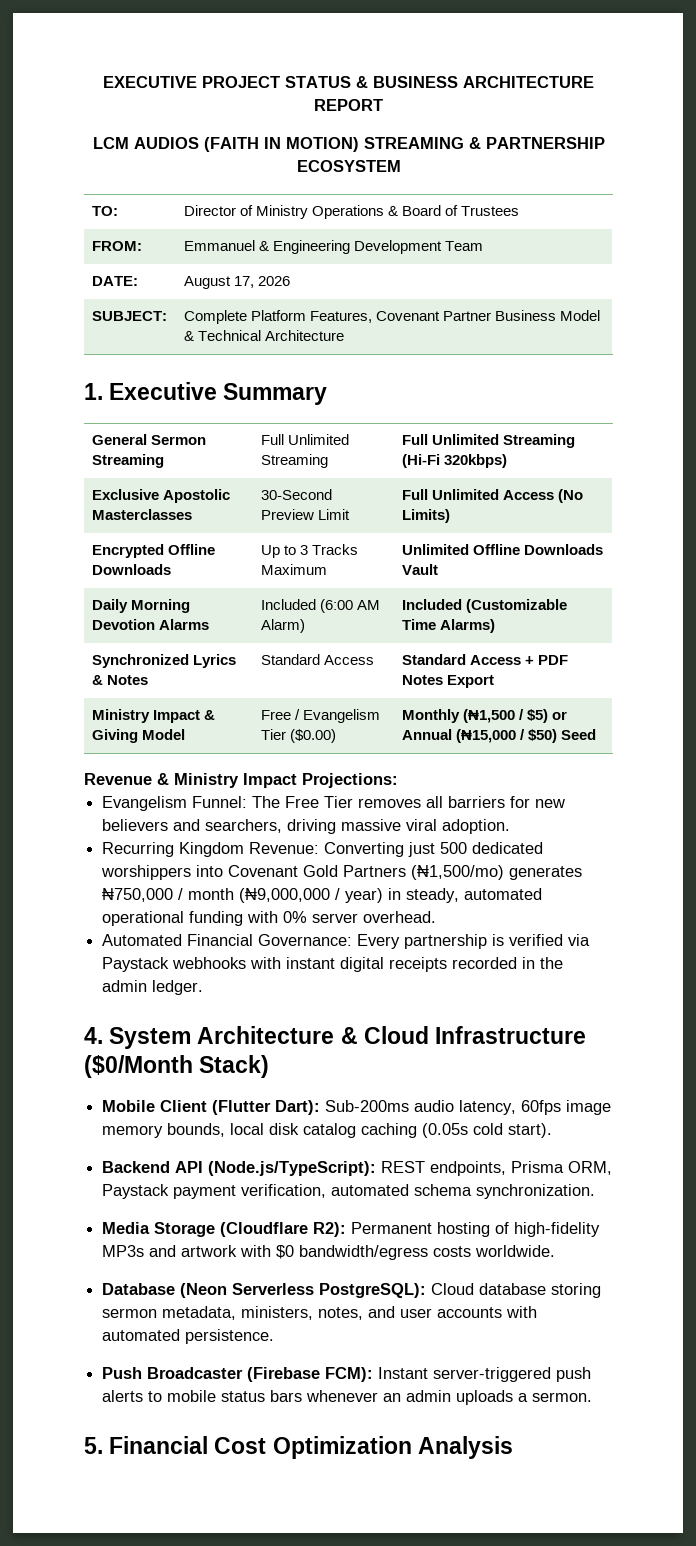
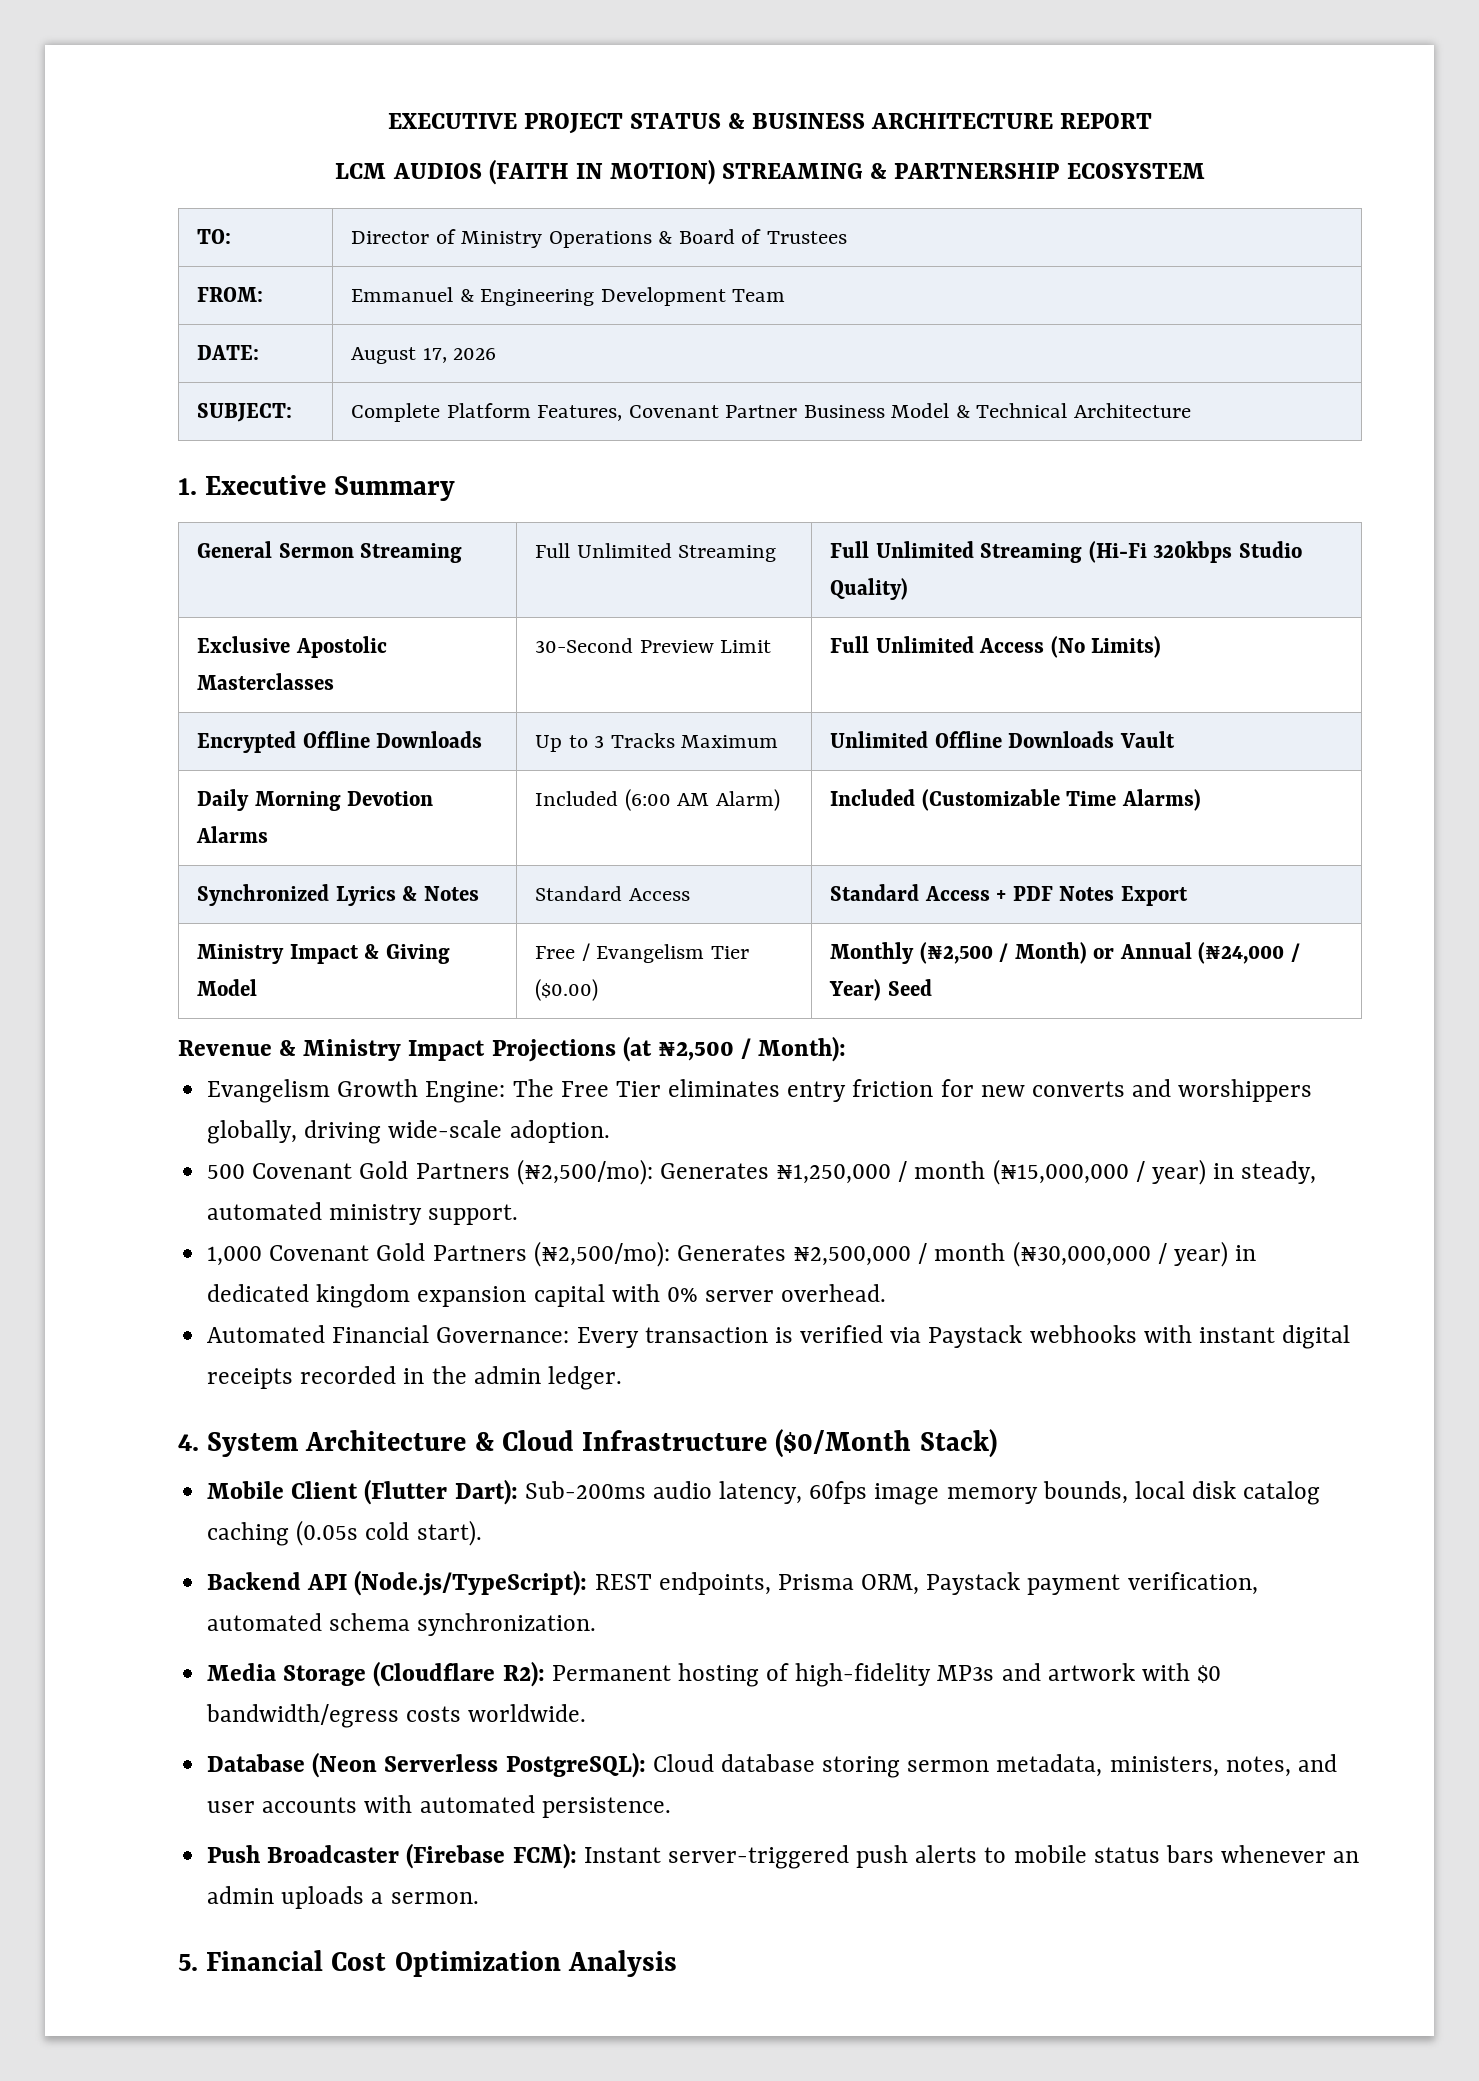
- General Sermon Streaming | Full Unlimited Streaming | Full Unlimited Streaming (Hi-Fi 320kbps)
+ General Sermon Streaming | Full Unlimited Streaming | Full Unlimited Streaming (Hi-Fi 320kbps Studio Quality)
- Ministry Impact & Giving Model | Free / Evangelism Tier ($0.00) | Monthly (₦1,500 / $5) or Annual (₦15,000 / $50) Seed
+ Ministry Impact & Giving Model | Free / Evangelism Tier ($0.00) | Monthly (₦2,500 / Month) or Annual (₦24,000 / Year) Seed
- Revenue & Ministry Impact Projections:
- Evangelism Funnel: The Free Tier removes all barriers for new believers and searchers, driving massive viral adoption.
- Recurring Kingdom Revenue: Converting just 500 dedicated worshippers into Covenant Gold Partners (₦1,500/mo) generates ₦750,000 / month (₦9,000,000 / year) in steady, automated operational funding with 0% server overhead.
+ Revenue & Ministry Impact Projections (at ₦2,500 / Month):
+ Evangelism Growth Engine: The Free Tier eliminates entry friction for new converts and worshippers globally, driving wide-scale adoption.
+ 500 Covenant Gold Partners (₦2,500/mo): Generates ₦1,250,000 / month (₦15,000,000 / year) in steady, automated ministry support.
+ 1,000 Covenant Gold Partners (₦2,500/mo): Generates ₦2,500,000 / month (₦30,000,000 / year) in dedicated kingdom expansion capital with 0% server overhead.
- Automated Financial Governance: Every partnership is verified via Paystack webhooks with instant digital receipts recorded in the admin ledger.
+ Automated Financial Governance: Every transaction is verified via Paystack webhooks with instant digital receipts recorded in the admin ledger.

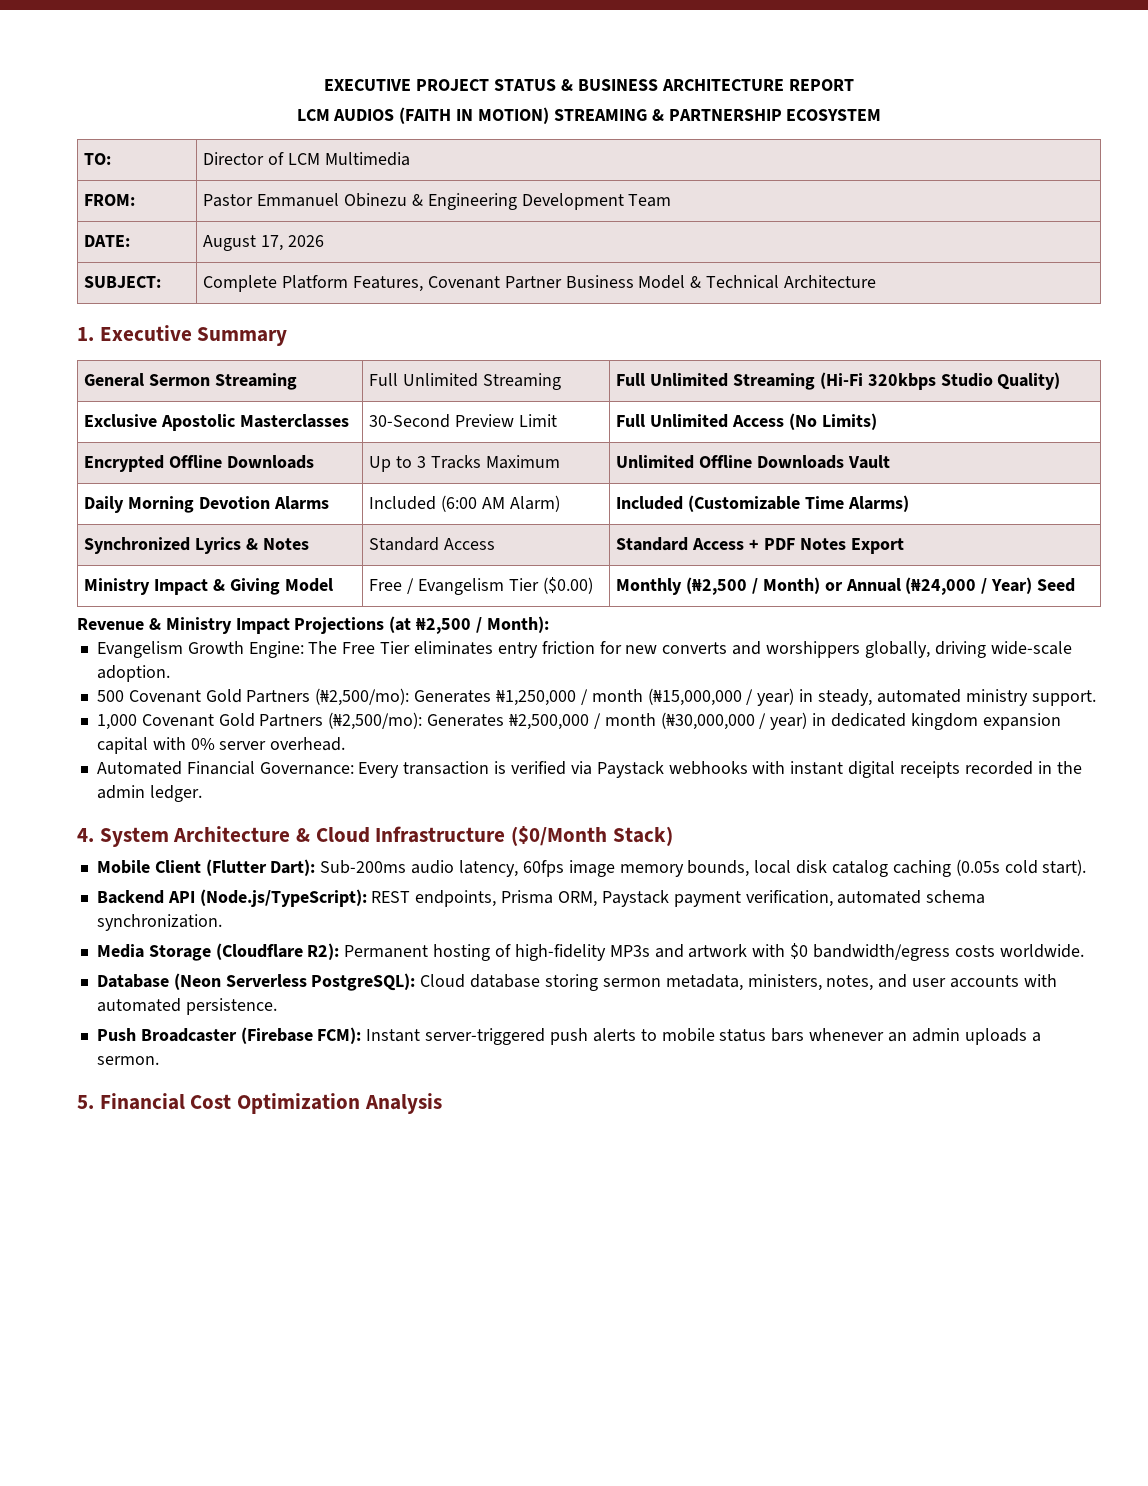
- TO: | Director of Ministry Operations & Board of Trustees
- FROM: | Emmanuel & Engineering Development Team
+ TO: | Director of LCM Multimedia
+ FROM: | Pastor Emmanuel Obinezu & Engineering Development Team

